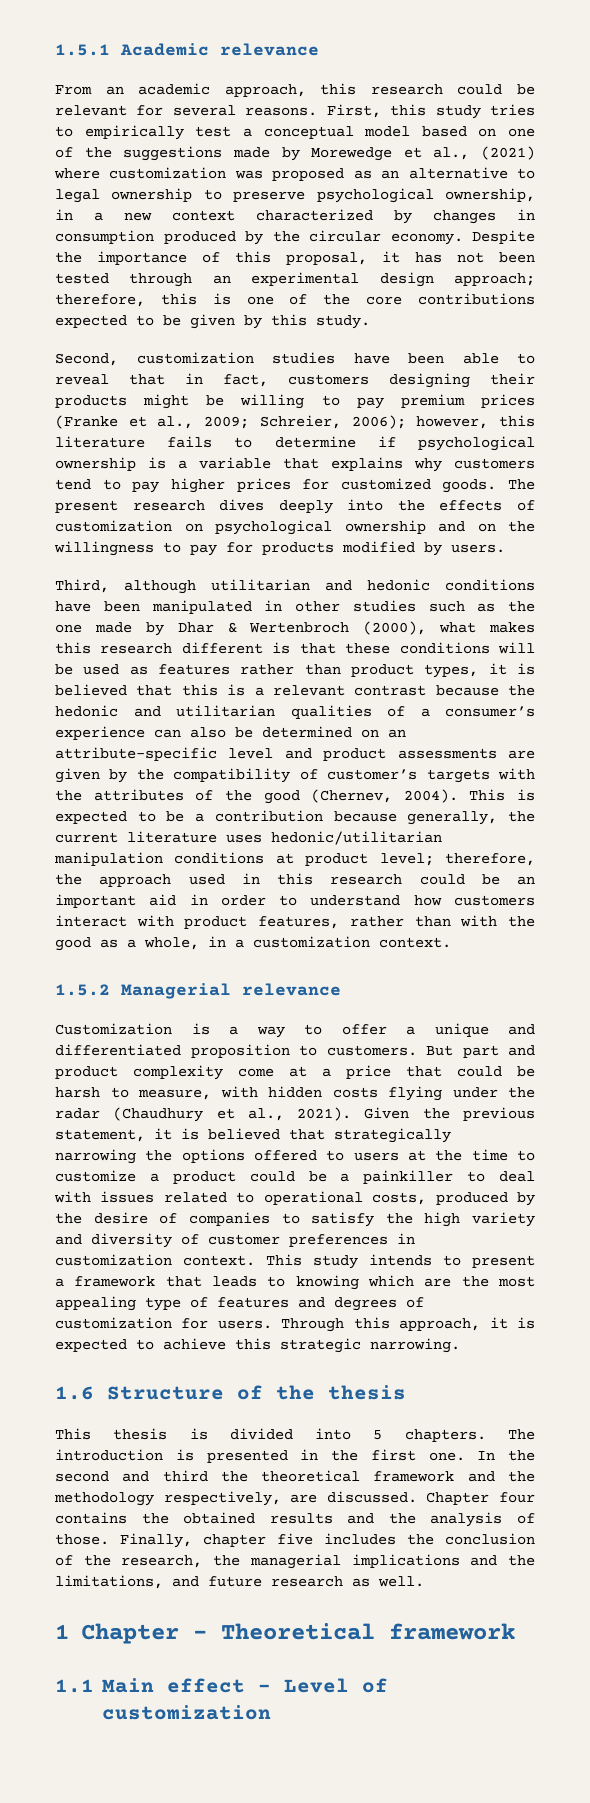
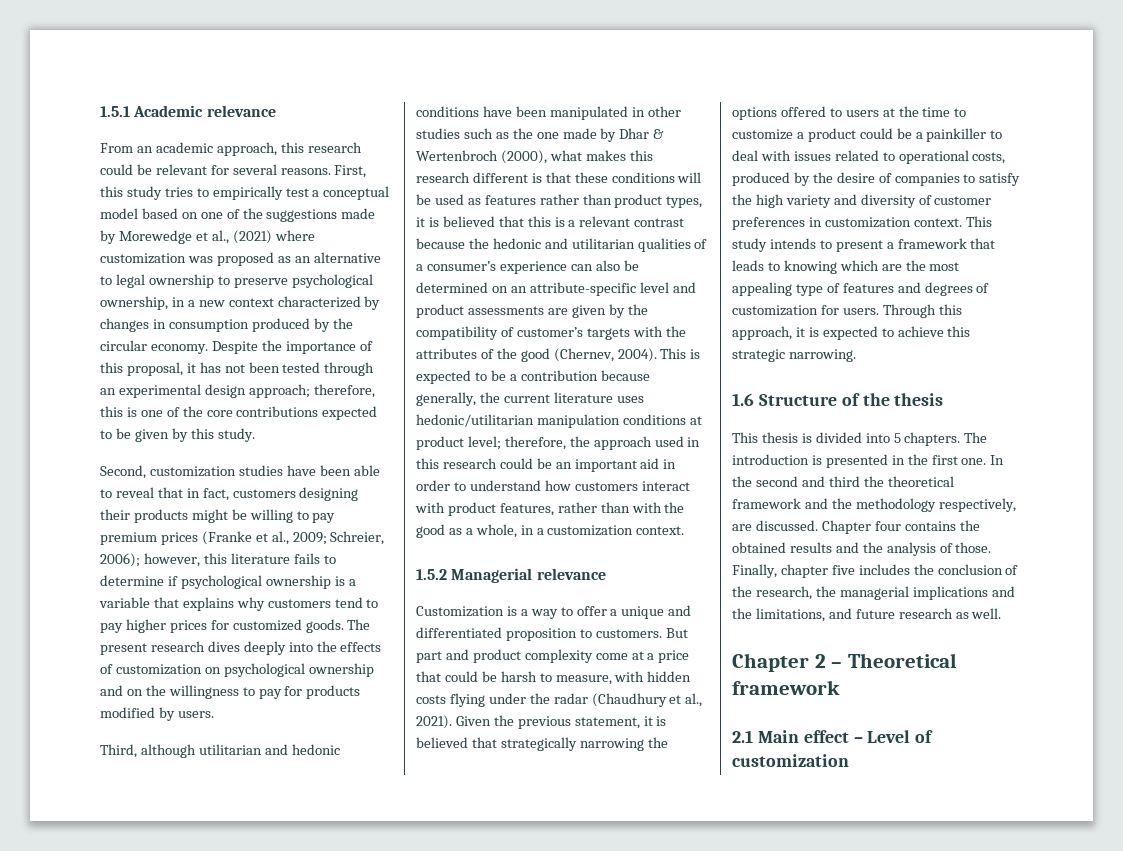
- 1 Chapter – Theoretical framework
+ Chapter 2 – Theoretical framework
- 1.1 Main effect – Level of customization
+ 2.1 Main effect – Level of customization

